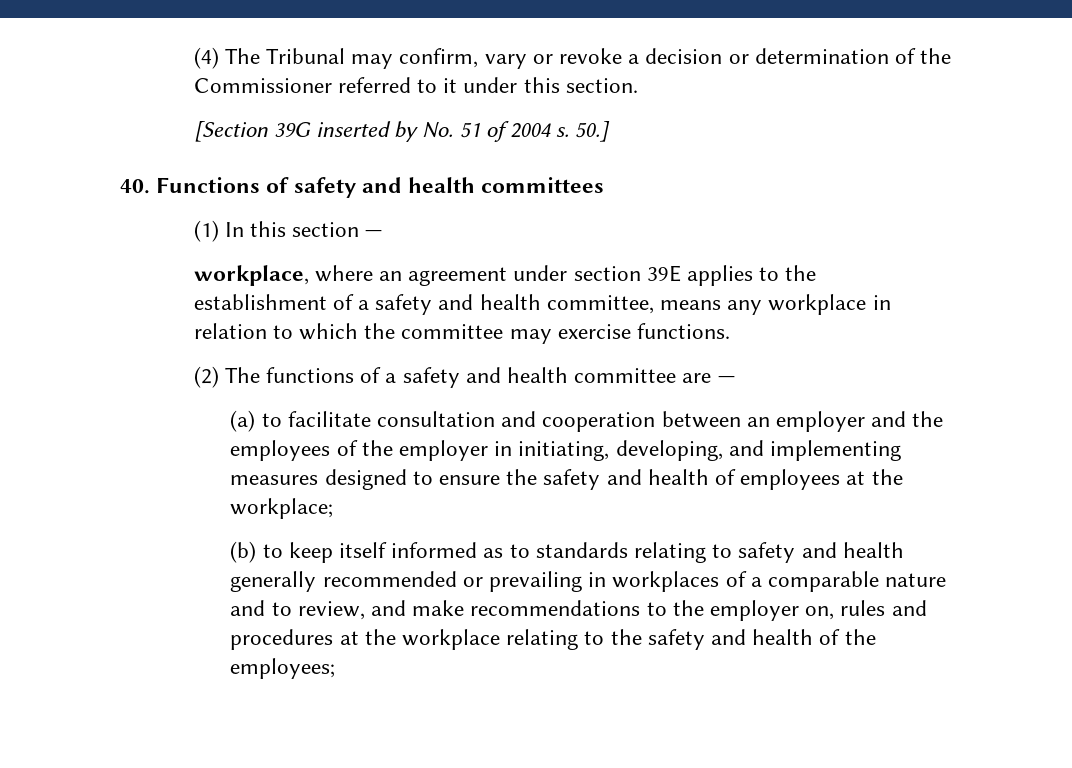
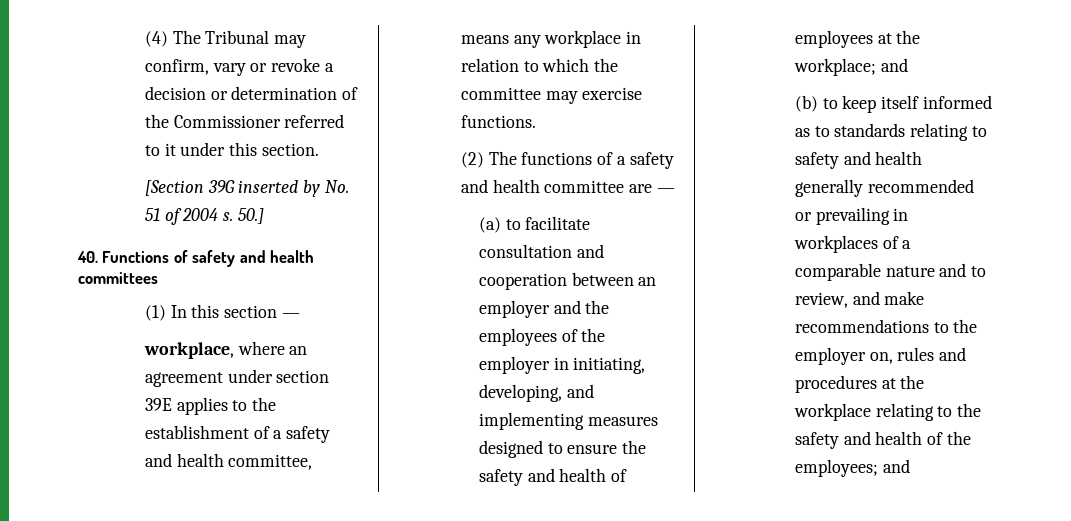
- (a) to facilitate consultation and cooperation between an employer and the employees of the employer in initiating, developing, and implementing measures designed to ensure the safety and health of employees at the workplace;
+ (a) to facilitate consultation and cooperation between an employer and the employees of the employer in initiating, developing, and implementing measures designed to ensure the safety and health of employees at the workplace; and
- (b) to keep itself informed as to standards relating to safety and health generally recommended or prevailing in workplaces of a comparable nature and to review, and make recommendations to the employer on, rules and procedures at the workplace relating to the safety and health of the employees;
+ (b) to keep itself informed as to standards relating to safety and health generally recommended or prevailing in workplaces of a comparable nature and to review, and make recommendations to the employer on, rules and procedures at the workplace relating to the safety and health of the employees; and

